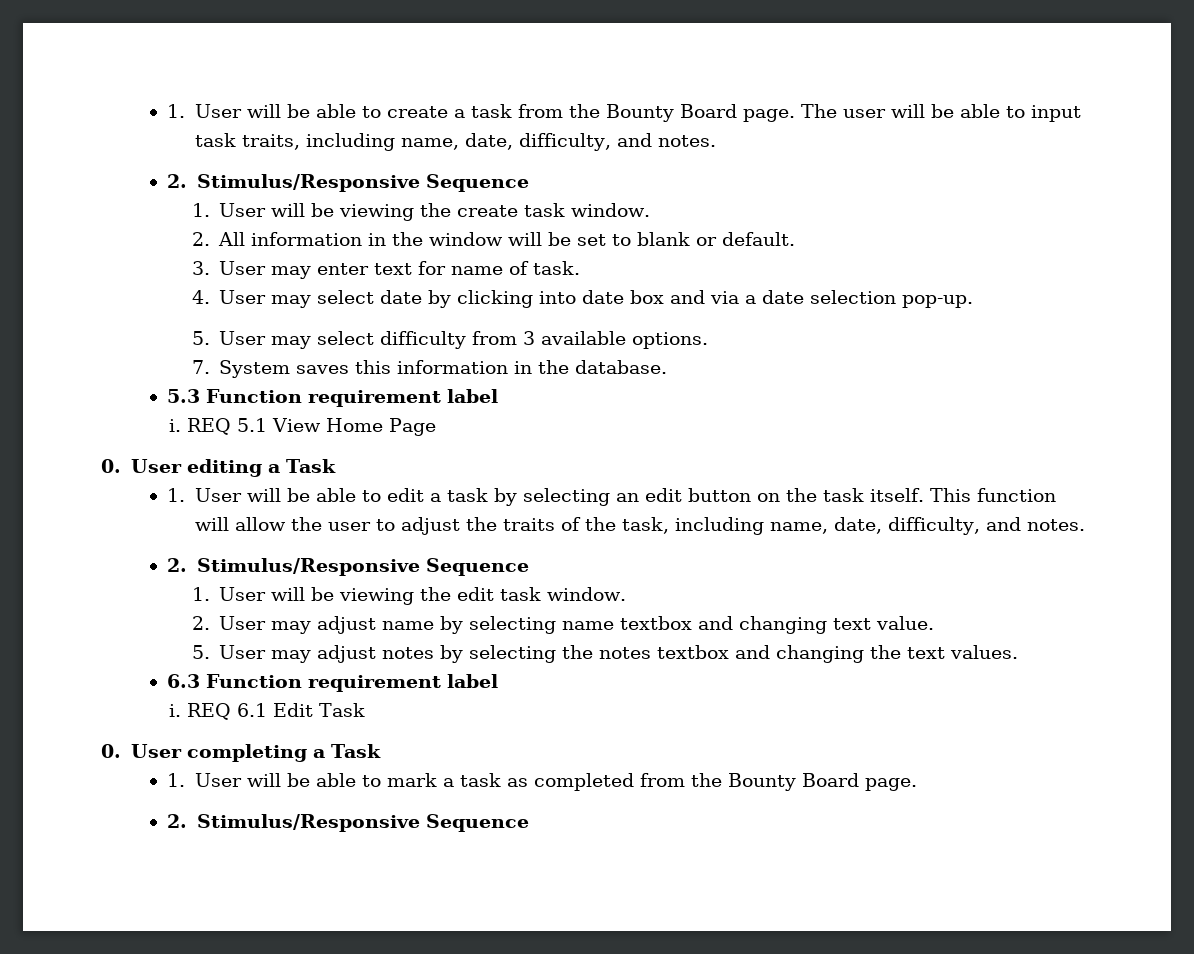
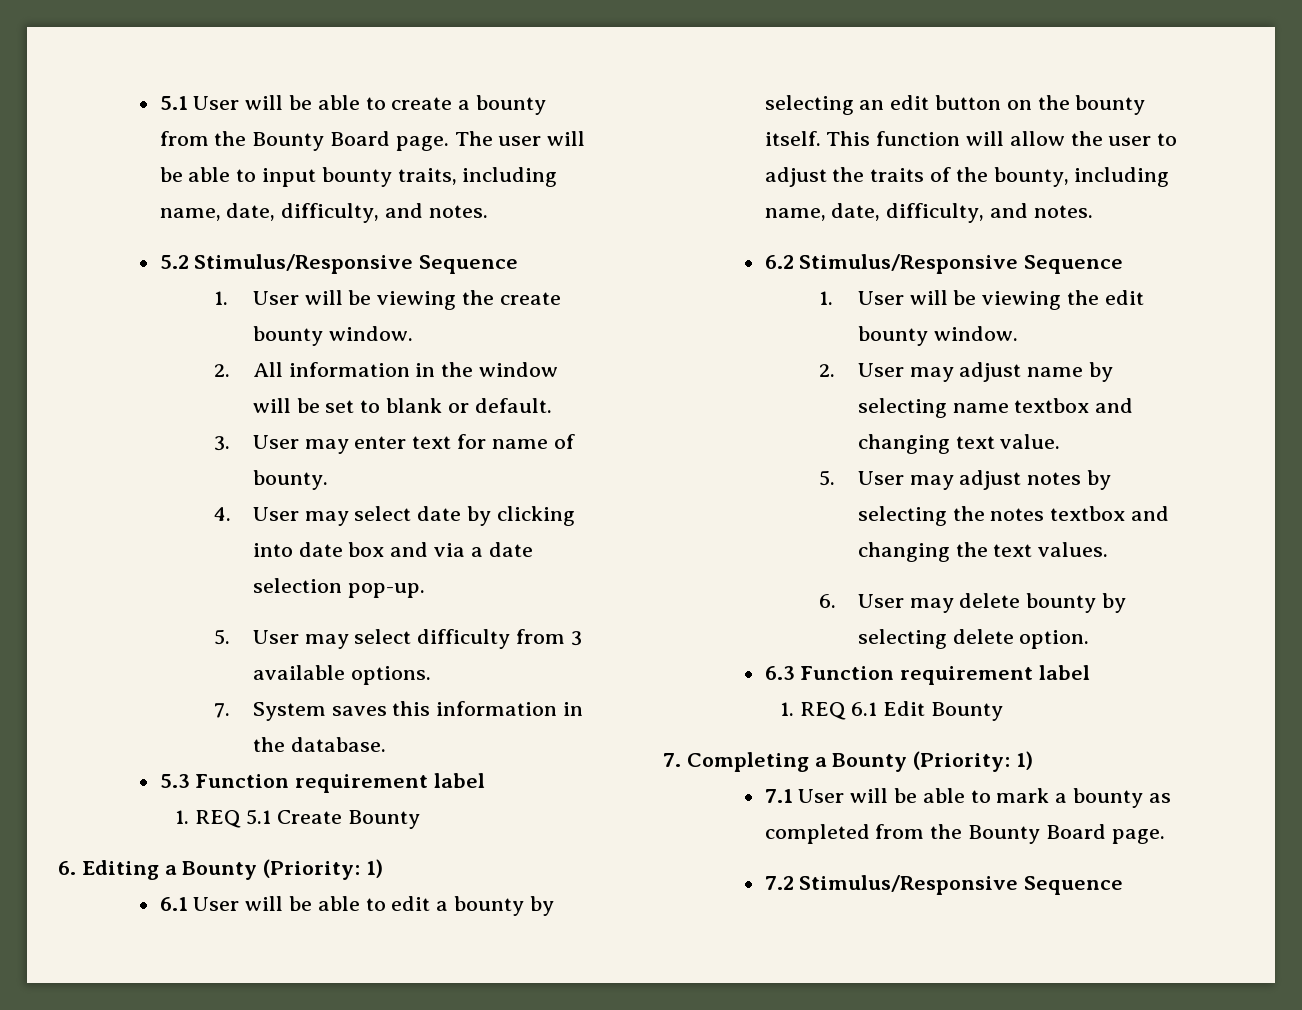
- 1. User will be able to create a task from the Bounty Board page.
+ 5.1 User will be able to create a bounty from the Bounty Board page.
- The user will be able to input task traits, including name, date, difficulty, and notes.
- 2. Stimulus/Responsive Sequence
+ The user will be able to input bounty traits, including name, date, difficulty, and notes.
+ 5.2 Stimulus/Responsive Sequence
- 1. User will be viewing the create task window.
+ 1. User will be viewing the create bounty window.
- 3. User may enter text for name of task.
+ 3. User may enter text for name of bounty.
- i. REQ 5.1 View Home Page
- 0. User editing a Task
- 1. User will be able to edit a task by selecting an edit button on the task itself.
+ 1. REQ 5.1 Create Bounty
+ 6. Editing a Bounty (Priority: 1)
+ 6.1 User will be able to edit a bounty by selecting an edit button on the bounty itself.
- This function will allow the user to adjust the traits of the task, including name, date, difficulty, and notes.
- 2. Stimulus/Responsive Sequence
+ This function will allow the user to adjust the traits of the bounty, including name, date, difficulty, and notes.
+ 6.2 Stimulus/Responsive Sequence
- 1. User will be viewing the edit task window.
+ 1. User will be viewing the edit bounty window.
+ 6. User may delete bounty by selecting delete option.
- i. REQ 6.1 Edit Task
- 0. User completing a Task
- 1. User will be able to mark a task as completed from the Bounty Board page.
- 2. Stimulus/Responsive Sequence
+ 1. REQ 6.1 Edit Bounty
+ 7. Completing a Bounty (Priority: 1)
+ 7.1 User will be able to mark a bounty as completed from the Bounty Board page.
+ 7.2 Stimulus/Responsive Sequence

